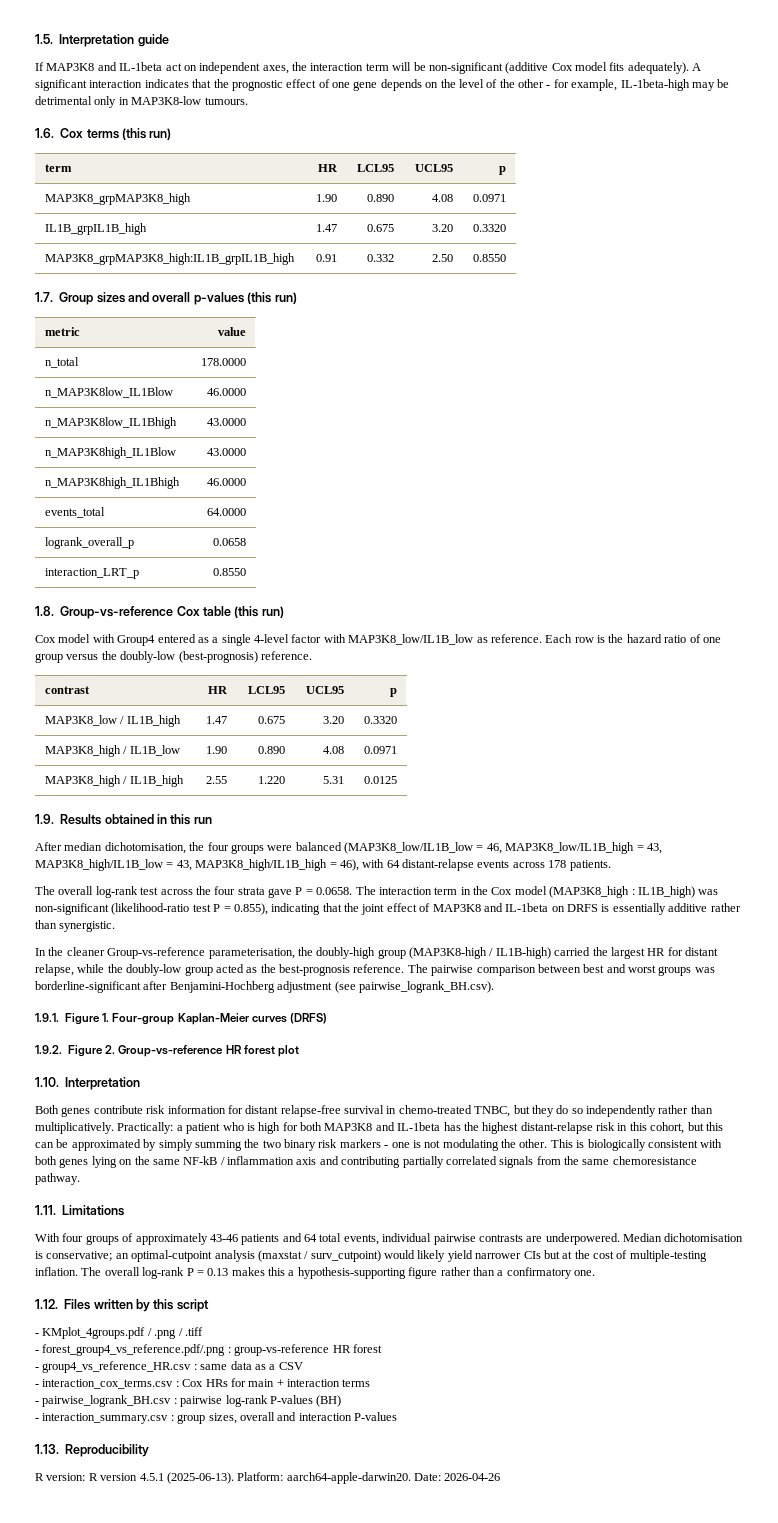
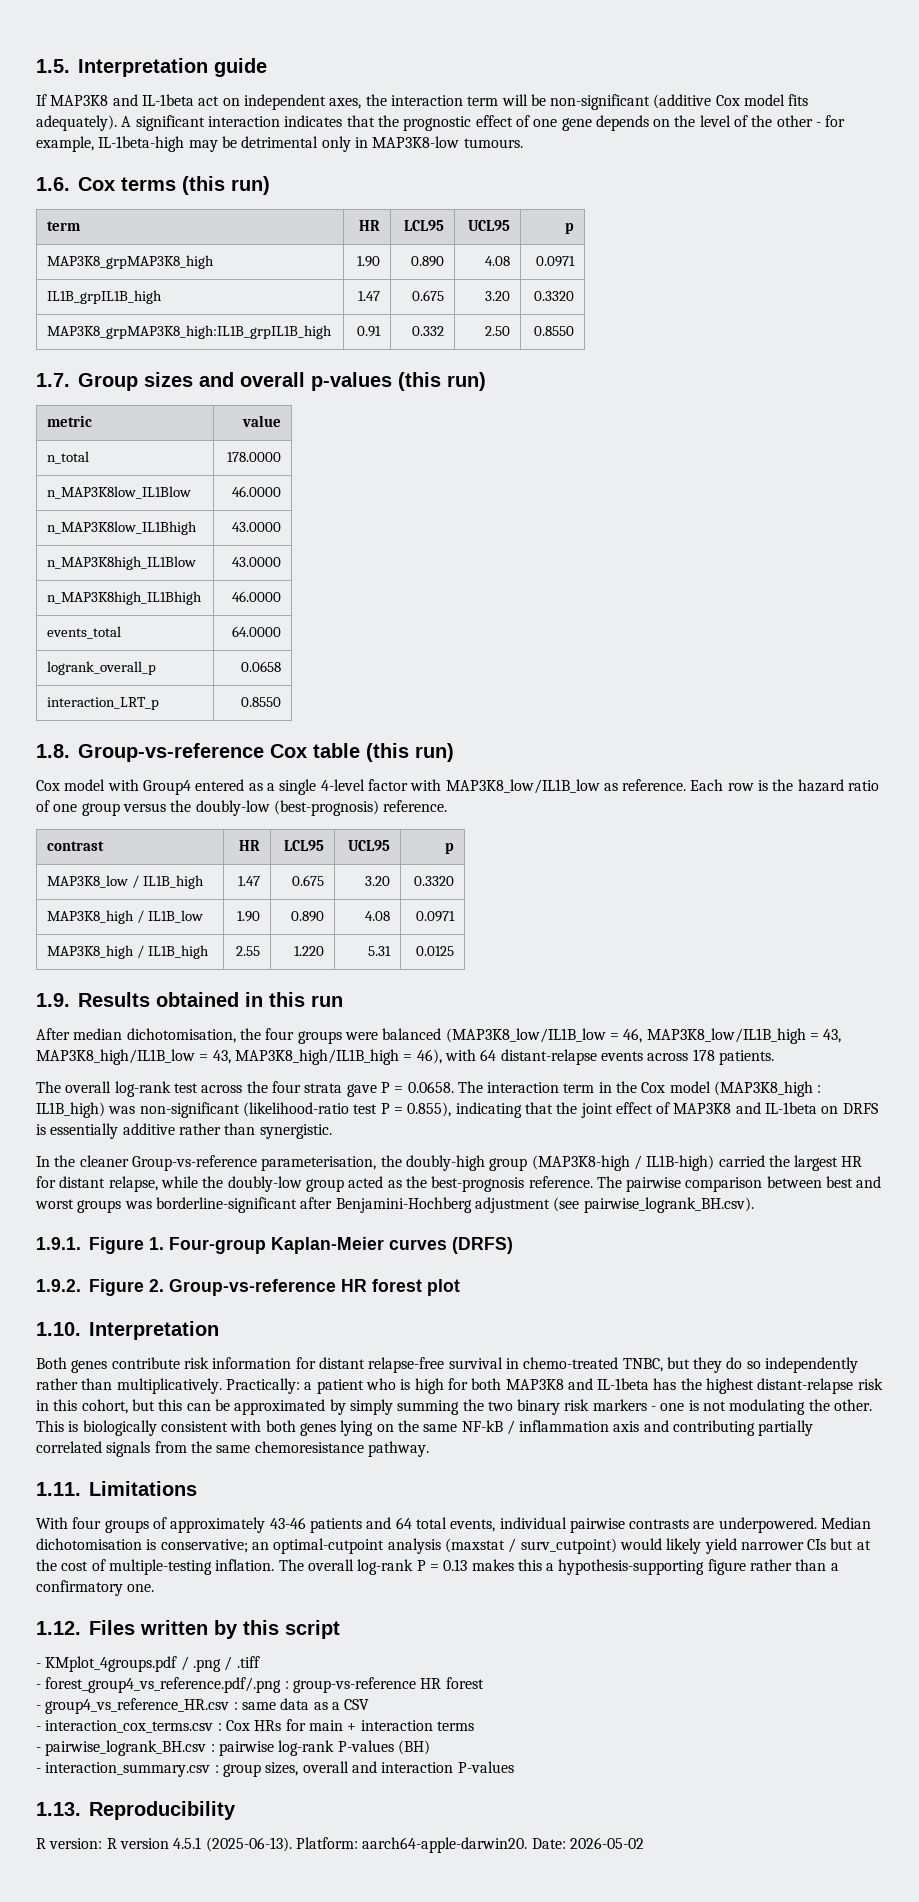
- Date: 2026-04-26
+ Date: 2026-05-02

